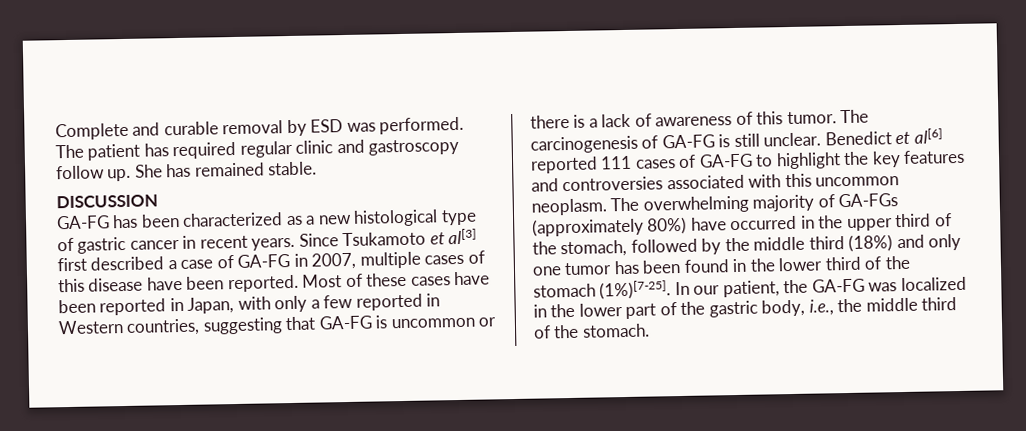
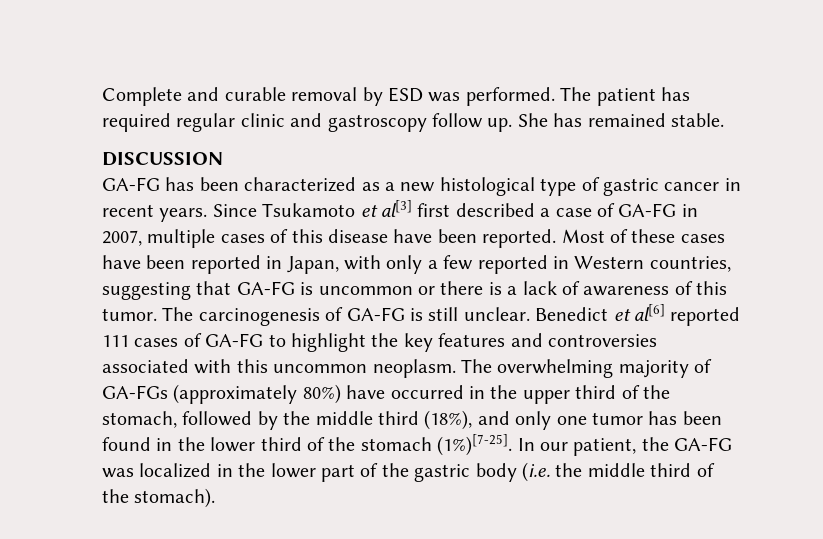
- The overwhelming majority of GA-FGs (approximately 80%) have occurred in the upper third of the stomach, followed by the middle third (18%) and only one tumor has been found in the lower third of the stomach (1%)[7-25].
+ The overwhelming majority of GA-FGs (approximately 80%) have occurred in the upper third of the stomach, followed by the middle third (18%), and only one tumor has been found in the lower third of the stomach (1%)[7-25].
- In our patient, the GA-FG was localized in the lower part of the gastric body, i.e., the middle third of the stomach.
+ In our patient, the GA-FG was localized in the lower part of the gastric body (i.e. the middle third of the stomach).

